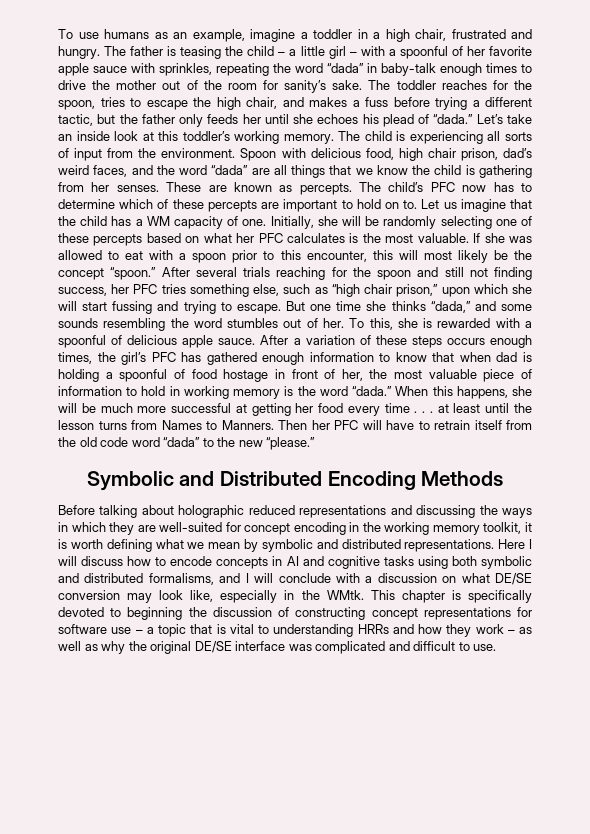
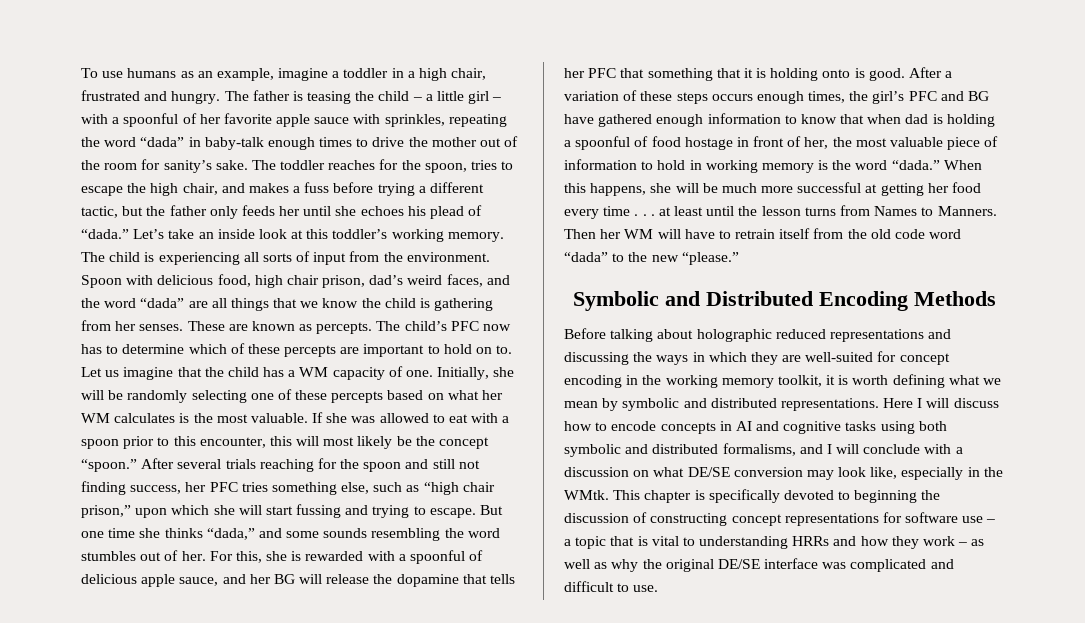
- Initially, she will be randomly selecting one of these percepts based on what her PFC calculates is the most valuable.
+ Initially, she will be randomly selecting one of these percepts based on what her WM calculates is the most valuable.
- To this, she is rewarded with a spoonful of delicious apple sauce.
+ For this, she is rewarded with a spoonful of delicious apple sauce, and her BG will release the dopamine that tells her PFC that something that it is holding onto is good.
- After a variation of these steps occurs enough times, the girl’s PFC has gathered enough information to know that when dad is holding a spoonful of food hostage in front of her, the most valuable piece of information to hold in working memory is the word “dada.”
+ After a variation of these steps occurs enough times, the girl’s PFC and BG have gathered enough information to know that when dad is holding a spoonful of food hostage in front of her, the most valuable piece of information to hold in working memory is the word “dada.”
- Then her PFC will have to retrain itself from the old code word “dada” to the new “please.”
+ Then her WM will have to retrain itself from the old code word “dada” to the new “please.”

